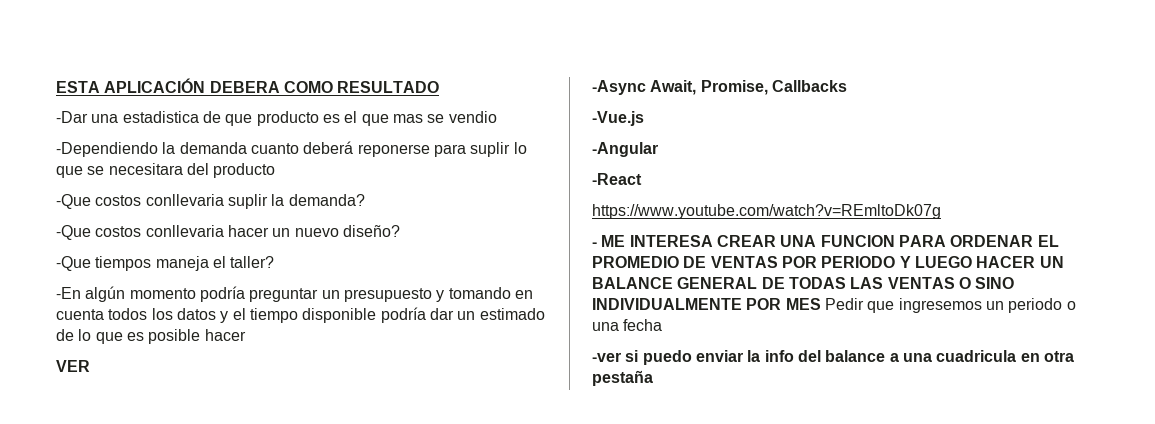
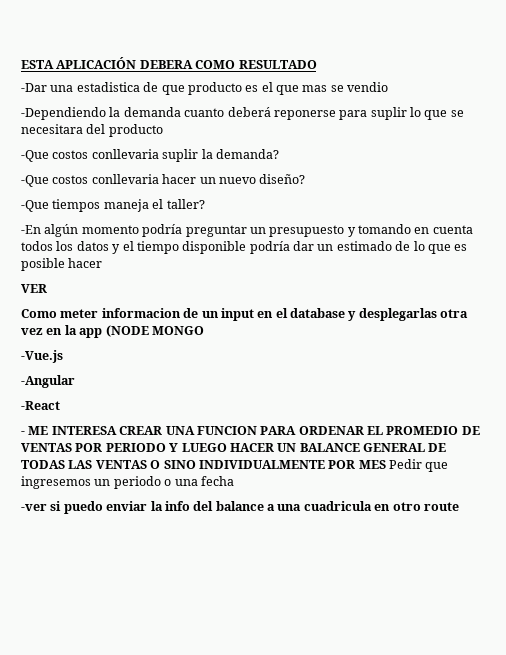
- -Async Await, Promise, Callbacks
+ Como meter informacion de un input en el database y desplegarlas otra vez en la app (NODE MONGO
- https://www.youtube.com/watch?v=REmltoDk07g
- -ver si puedo enviar la info del balance a una cuadricula en otra pestaña
+ -ver si puedo enviar la info del balance a una cuadricula en otro route

